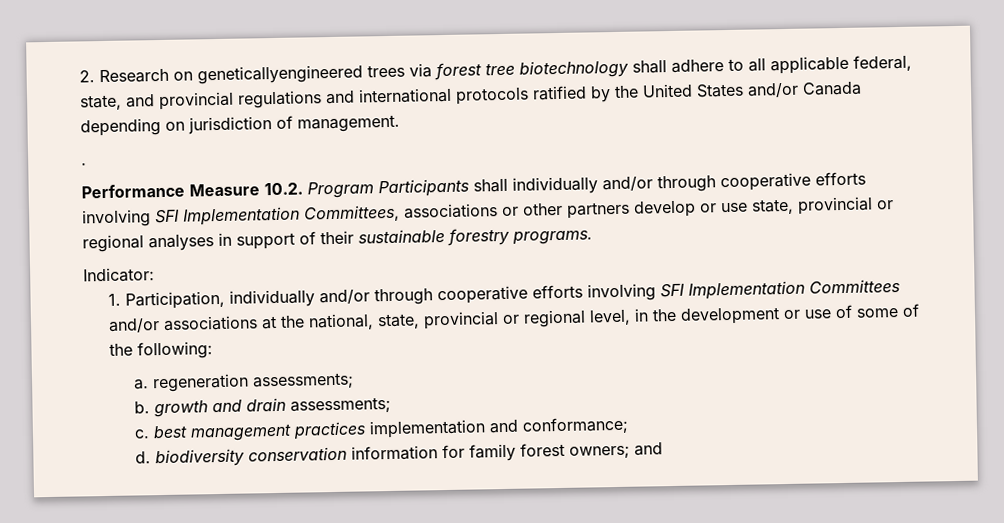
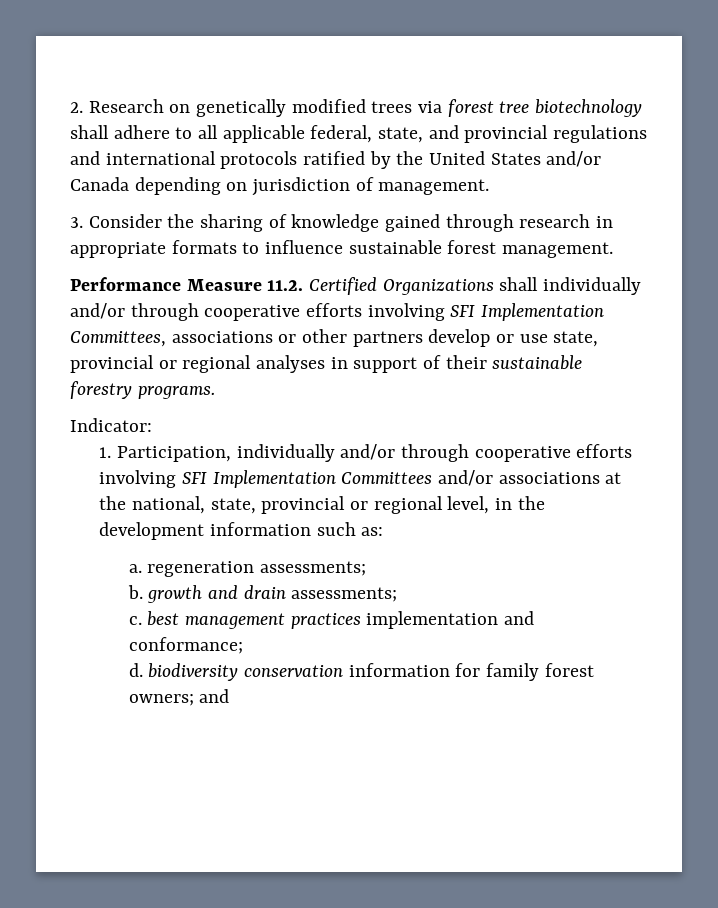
- 2. Research on geneticallyengineered trees via forest tree biotechnology shall adhere to all applicable federal, state, and provincial regulations and international protocols ratified by the United States and/or Canada depending on jurisdiction of management.
+ 2. Research on genetically modified trees via forest tree biotechnology shall adhere to all applicable federal, state, and provincial regulations and international protocols ratified by the United States and/or Canada depending on jurisdiction of management.
- .
+ 3. Consider the sharing of knowledge gained through research in appropriate formats to influence sustainable forest management.
- Performance Measure 10.2. Program Participants shall individually and/or through cooperative efforts involving SFI Implementation Committees, associations or other partners develop or use state, provincial or regional analyses in support of their sustainable forestry programs.
+ Performance Measure 11.2. Certified Organizations shall individually and/or through cooperative efforts involving SFI Implementation Committees, associations or other partners develop or use state, provincial or regional analyses in support of their sustainable forestry programs.
- 1. Participation, individually and/or through cooperative efforts involving SFI Implementation Committees and/or associations at the national, state, provincial or regional level, in the development or use of some of the following:
+ 1. Participation, individually and/or through cooperative efforts involving SFI Implementation Committees and/or associations at the national, state, provincial or regional level, in the development information such as:

